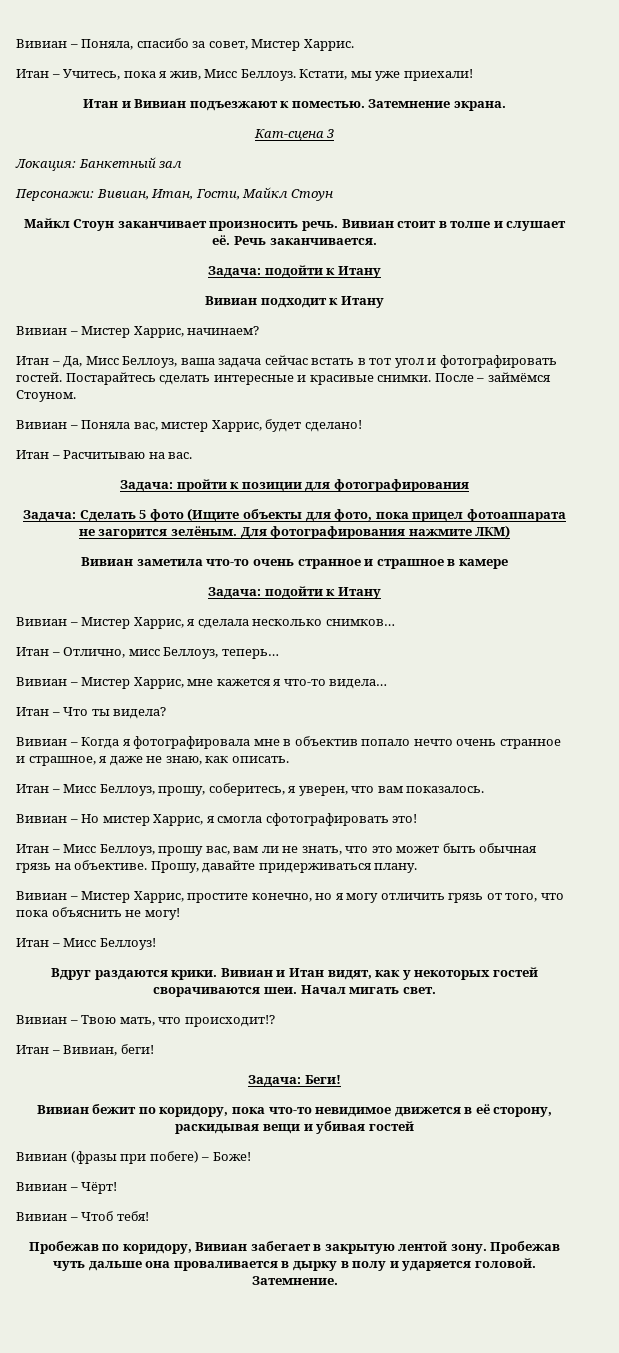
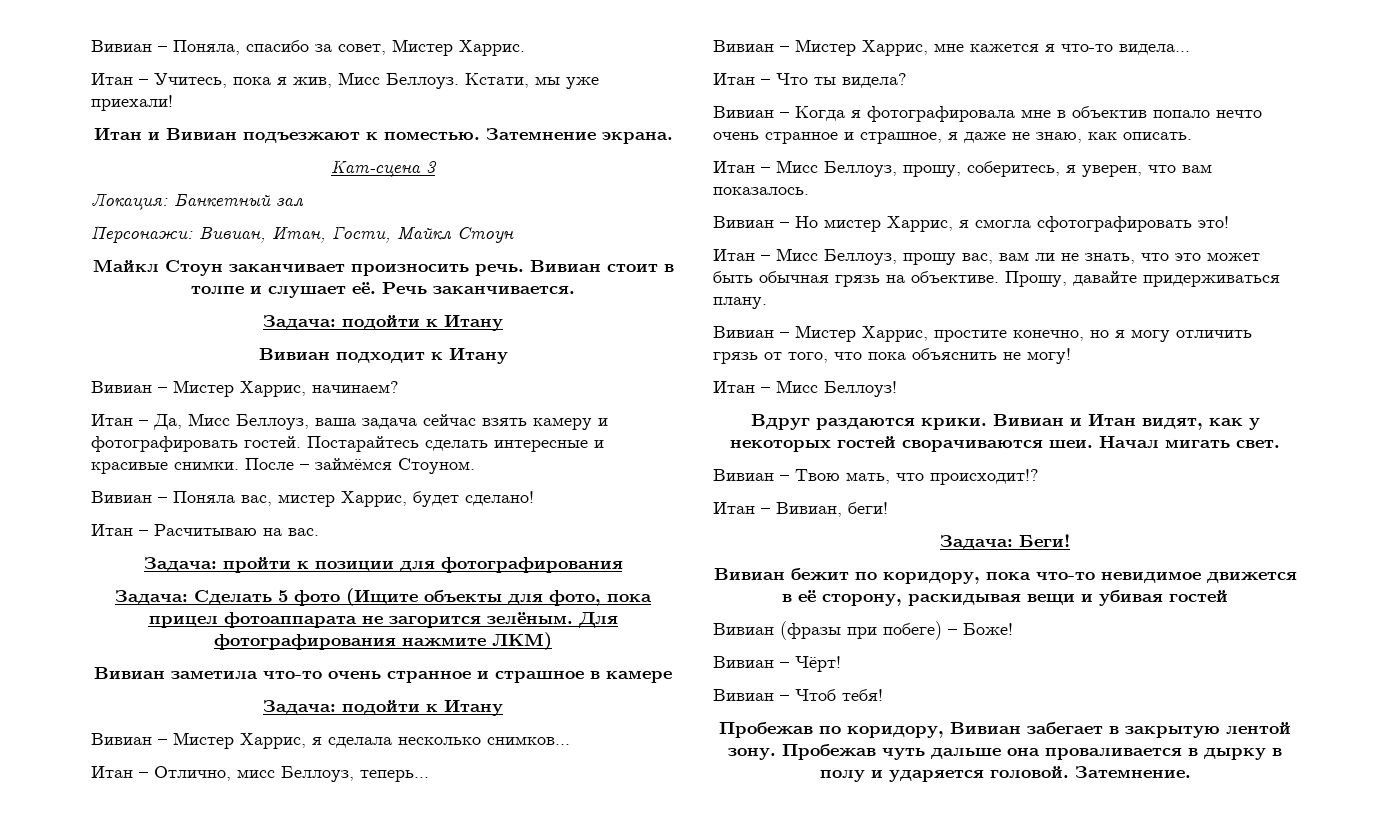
- Итан – Да, Мисс Беллоуз, ваша задача сейчас встать в тот угол и фотографировать гостей.
+ Итан – Да, Мисс Беллоуз, ваша задача сейчас взять камеру и фотографировать гостей.

